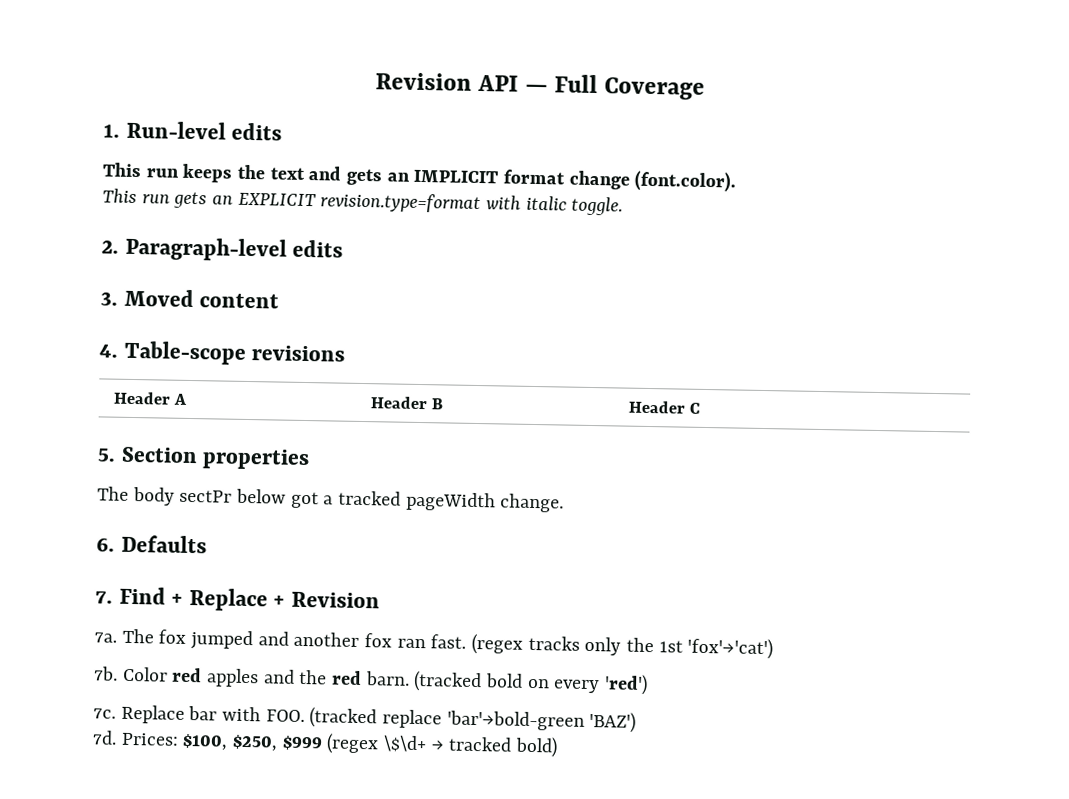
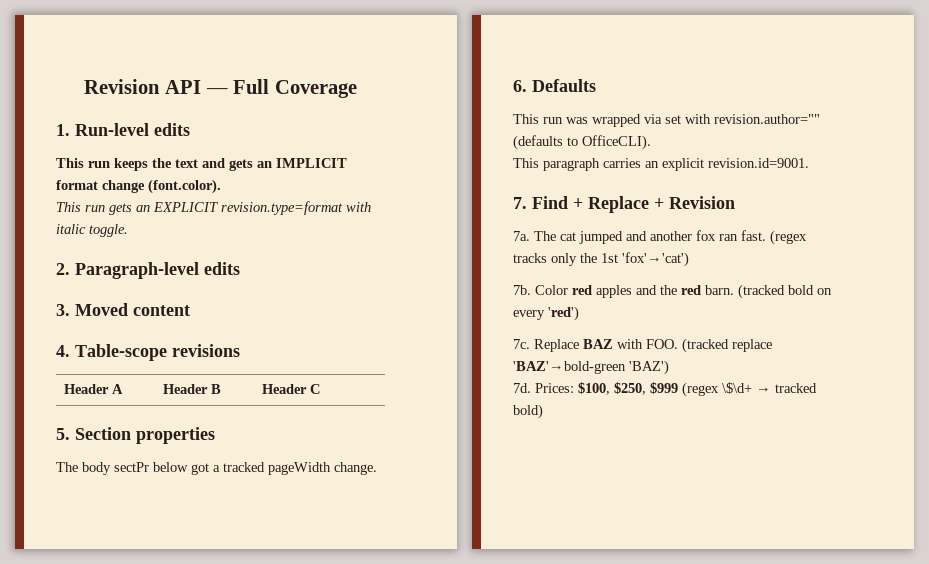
+ This run was wrapped via set with revision.author="" (defaults to OfficeCLI).
+ This paragraph carries an explicit revision.id=9001.
- The fox jumped and another fox ran fast.
+ The cat jumped and another fox ran fast.
- Replace bar with FOO. (tracked replace 'bar'→bold-green 'BAZ')
+ Replace BAZ with FOO. (tracked replace 'BAZ'→bold-green 'BAZ')

